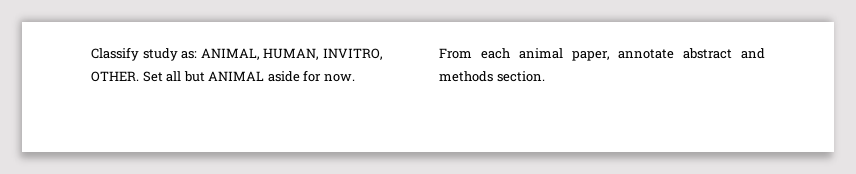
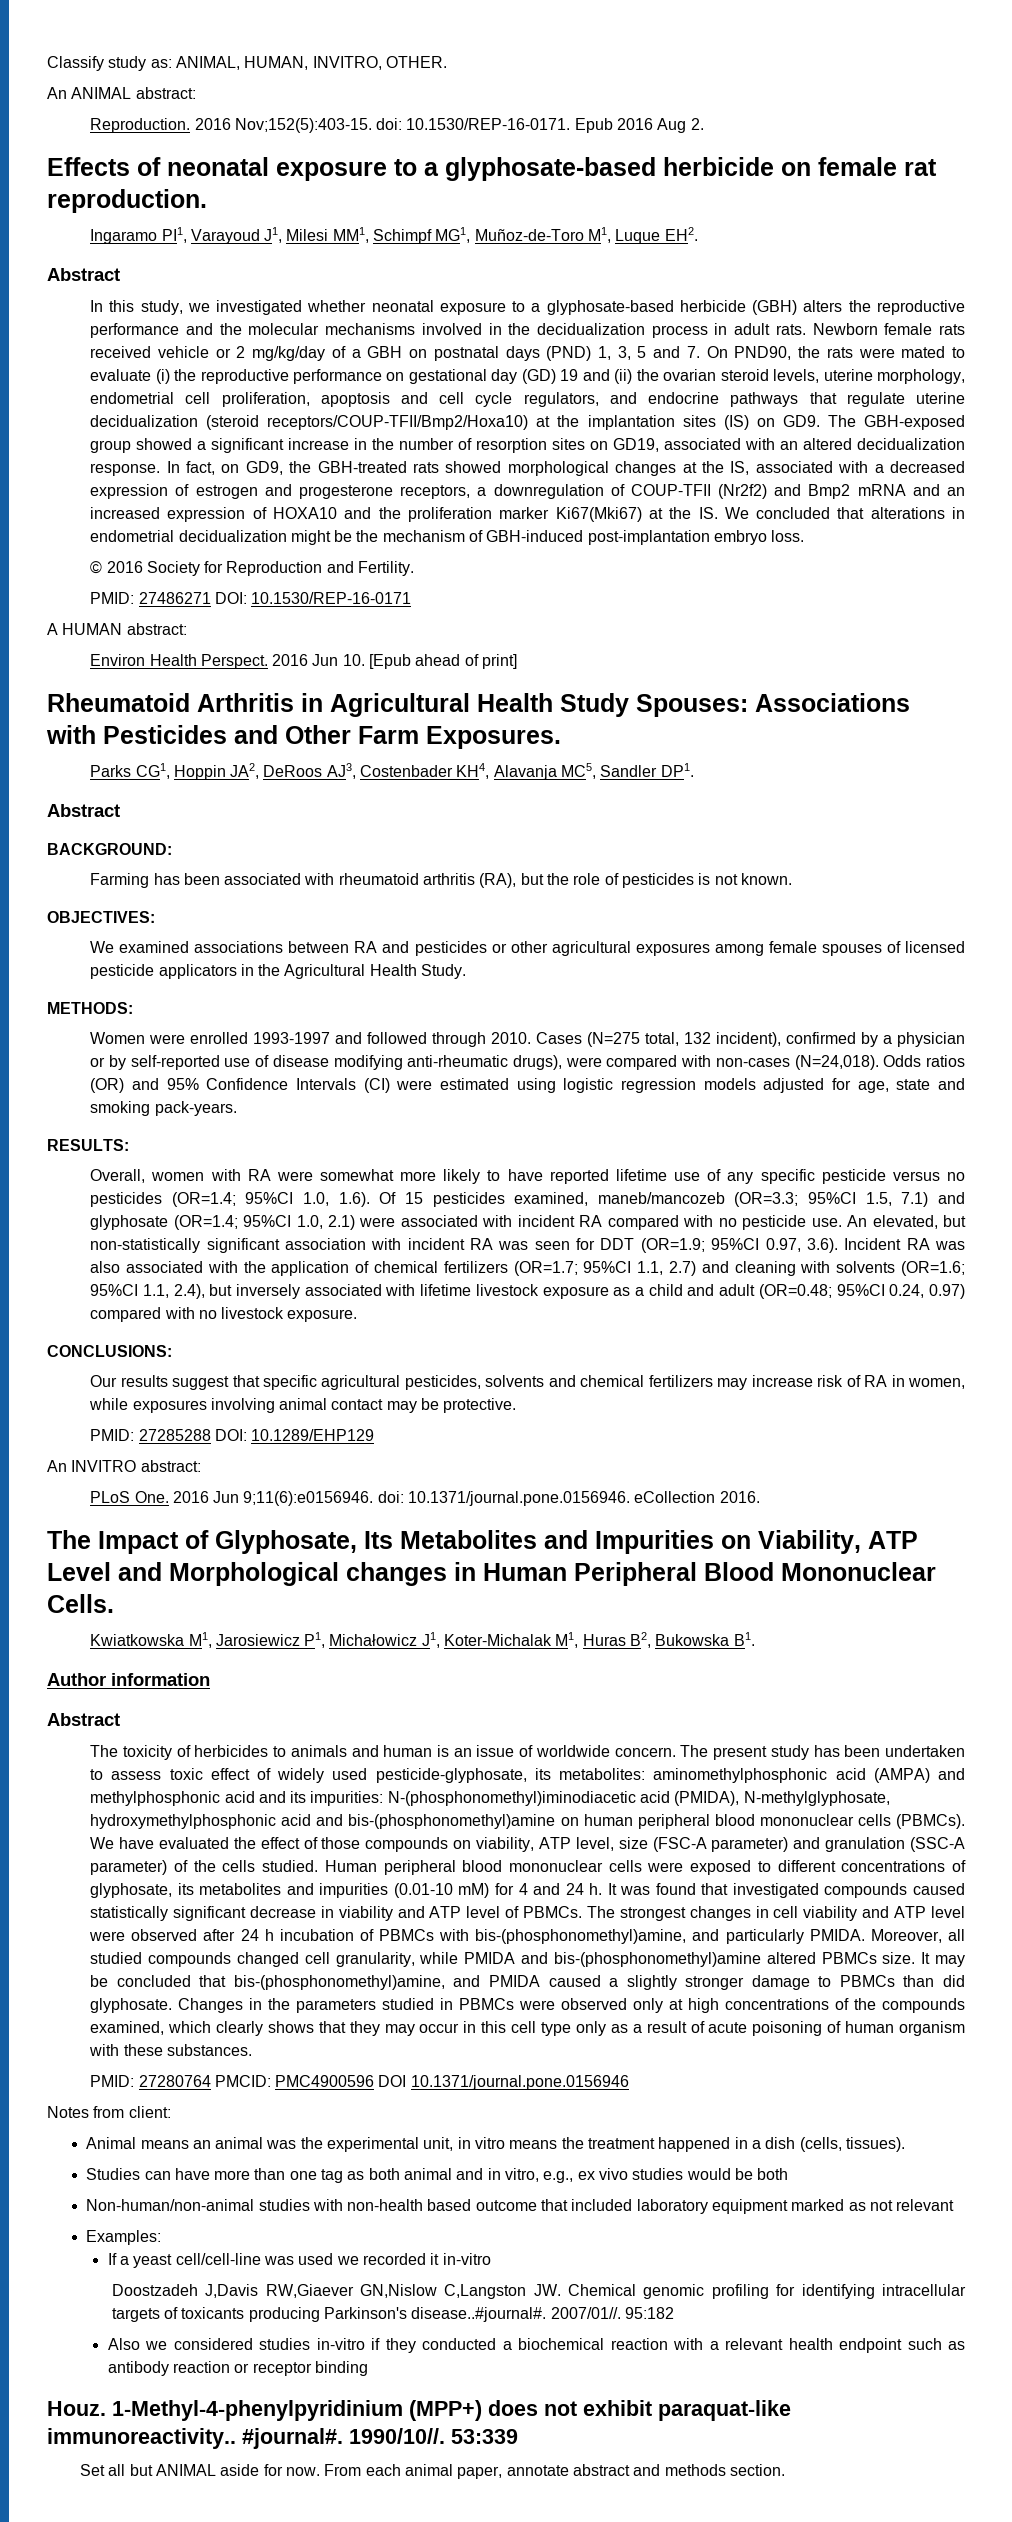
- Classify study as: ANIMAL, HUMAN, INVITRO, OTHER. Set all but ANIMAL aside for now.
- From each animal paper, annotate abstract and methods section.
+ Classify study as: ANIMAL, HUMAN, INVITRO, OTHER.
+ An ANIMAL abstract:
+ Reproduction. 2016 Nov;152(5):403-15. doi: 10.1530/REP-16-0171. Epub 2016 Aug 2.
+ Effects of neonatal exposure to a glyphosate-based herbicide on female rat reproduction.
+ Ingaramo PI1, Varayoud J1, Milesi MM1, Schimpf MG1, Muñoz-de-Toro M1, Luque EH2.
+ Abstract
+ In this study, we investigated whether neonatal exposure to a glyphosate-based herbicide (GBH) alters the reproductive performance and the molecular mechanisms involved in the decidualization process in adult rats. Newborn female rats received vehicle or 2 mg/kg/day of a GBH on postnatal days (PND) 1, 3, 5 and 7. On PND90, the rats were mated to evaluate (i) the reproductive performance on gestational day (GD) 19 and (ii) the ovarian steroid levels, uterine morphology, endometrial cell proliferation, apoptosis and cell cycle regulators, and endocrine pathways that regulate uterine decidualization (steroid receptors/COUP-TFII/Bmp2/Hoxa10) at the implantation sites (IS) on GD9. The GBH-exposed group showed a significant increase in the number of resorption sites on GD19, associated with an altered decidualization response. In fact, on GD9, the GBH-treated rats showed morphological changes at the IS, associated with a decreased expression of estrogen and progesterone receptors, a downregulation of COUP-TFII (Nr2f2) and Bmp2 mRNA and an increased expression of HOXA10 and the proliferation marker Ki67(Mki67) at the IS. We concluded that alterations in endometrial decidualization might be the mechanism of GBH-induced post-implantation embryo loss.
+ © 2016 Society for Reproduction and Fertility.
+ PMID: 27486271 DOI: 10.1530/REP-16-0171
+ A HUMAN abstract:
+ Environ Health Perspect. 2016 Jun 10. [Epub ahead of print]
+ Rheumatoid Arthritis in Agricultural Health Study Spouses: Associations with Pesticides and Other Farm Exposures.
+ Parks CG1, Hoppin JA2, DeRoos AJ3, Costenbader KH4, Alavanja MC5, Sandler DP1.
+ Abstract
+ BACKGROUND:
+ Farming has been associated with rheumatoid arthritis (RA), but the role of pesticides is not known.
+ OBJECTIVES:
+ We examined associations between RA and pesticides or other agricultural exposures among female spouses of licensed pesticide applicators in the Agricultural Health Study.
+ METHODS:
+ Women were enrolled 1993-1997 and followed through 2010. Cases (N=275 total, 132 incident), confirmed by a physician or by self-reported use of disease modifying anti-rheumatic drugs), were compared with non-cases (N=24,018). Odds ratios (OR) and 95% Confidence Intervals (CI) were estimated using logistic regression models adjusted for age, state and smoking pack-years.
+ RESULTS:
+ Overall, women with RA were somewhat more likely to have reported lifetime use of any specific pesticide versus no pesticides (OR=1.4; 95%CI 1.0, 1.6). Of 15 pesticides examined, maneb/mancozeb (OR=3.3; 95%CI 1.5, 7.1) and glyphosate (OR=1.4; 95%CI 1.0, 2.1) were associated with incident RA compared with no pesticide use. An elevated, but non-statistically significant association with incident RA was seen for DDT (OR=1.9; 95%CI 0.97, 3.6). Incident RA was also associated with the application of chemical fertilizers (OR=1.7; 95%CI 1.1, 2.7) and cleaning with solvents (OR=1.6; 95%CI 1.1, 2.4), but inversely associated with lifetime livestock exposure as a child and adult (OR=0.48; 95%CI 0.24, 0.97) compared with no livestock exposure.
+ CONCLUSIONS:
+ Our results suggest that specific agricultural pesticides, solvents and chemical fertilizers may increase risk of RA in women, while exposures involving animal contact may be protective.
+ PMID: 27285288 DOI: 10.1289/EHP129
+ An INVITRO abstract:
+ PLoS One. 2016 Jun 9;11(6):e0156946. doi: 10.1371/journal.pone.0156946. eCollection 2016.
+ The Impact of Glyphosate, Its Metabolites and Impurities on Viability, ATP Level and Morphological changes in Human Peripheral Blood Mononuclear Cells.
+ Kwiatkowska M1, Jarosiewicz P1, Michałowicz J1, Koter-Michalak M1, Huras B2, Bukowska B1.
+ Author information
+ Abstract
+ The toxicity of herbicides to animals and human is an issue of worldwide concern. The present study has been undertaken to assess toxic effect of widely used pesticide-glyphosate, its metabolites: aminomethylphosphonic acid (AMPA) and methylphosphonic acid and its impurities: N-(phosphonomethyl)iminodiacetic acid (PMIDA), N-methylglyphosate, hydroxymethylphosphonic acid and bis-(phosphonomethyl)amine on human peripheral blood mononuclear cells (PBMCs). We have evaluated the effect of those compounds on viability, ATP level, size (FSC-A parameter) and granulation (SSC-A parameter) of the cells studied. Human peripheral blood mononuclear cells were exposed to different concentrations of glyphosate, its metabolites and impurities (0.01-10 mM) for 4 and 24 h. It was found that investigated compounds caused statistically significant decrease in viability and ATP level of PBMCs. The strongest changes in cell viability and ATP level were observed after 24 h incubation of PBMCs with bis-(phosphonomethyl)amine, and particularly PMIDA. Moreover, all studied compounds changed cell granularity, while PMIDA and bis-(phosphonomethyl)amine altered PBMCs size. It may be concluded that bis-(phosphonomethyl)amine, and PMIDA caused a slightly stronger damage to PBMCs than did glyphosate. Changes in the parameters studied in PBMCs were observed only at high concentrations of the compounds examined, which clearly shows that they may occur in this cell type only as a result of acute poisoning of human organism with these substances.
+ PMID: 27280764 PMCID: PMC4900596 DOI 10.1371/journal.pone.0156946
+ Notes from client:
+ Animal means an animal was the experimental unit, in vitro means the treatment happened in a dish (cells, tissues).
+ Studies can have more than one tag as both animal and in vitro, e.g., ex vivo studies would be both
+ Non-human/non-animal studies with non-health based outcome that included laboratory equipment marked as not relevant
+ Examples:
+ If a yeast cell/cell-line was used we recorded it in-vitro
+ Doostzadeh J,Davis RW,Giaever GN,Nislow C,Langston JW. Chemical genomic profiling for identifying intracellular targets of toxicants producing Parkinson's disease..#journal#. 2007/01//. 95:182
+ Also we considered studies in-vitro if they conducted a biochemical reaction with a relevant health endpoint such as antibody reaction or receptor binding
+ Houz. 1-Methyl-4-phenylpyridinium (MPP+) does not exhibit paraquat-like immunoreactivity.. #journal#. 1990/10//. 53:339
+ Set all but ANIMAL aside for now. From each animal paper, annotate abstract and methods section.

